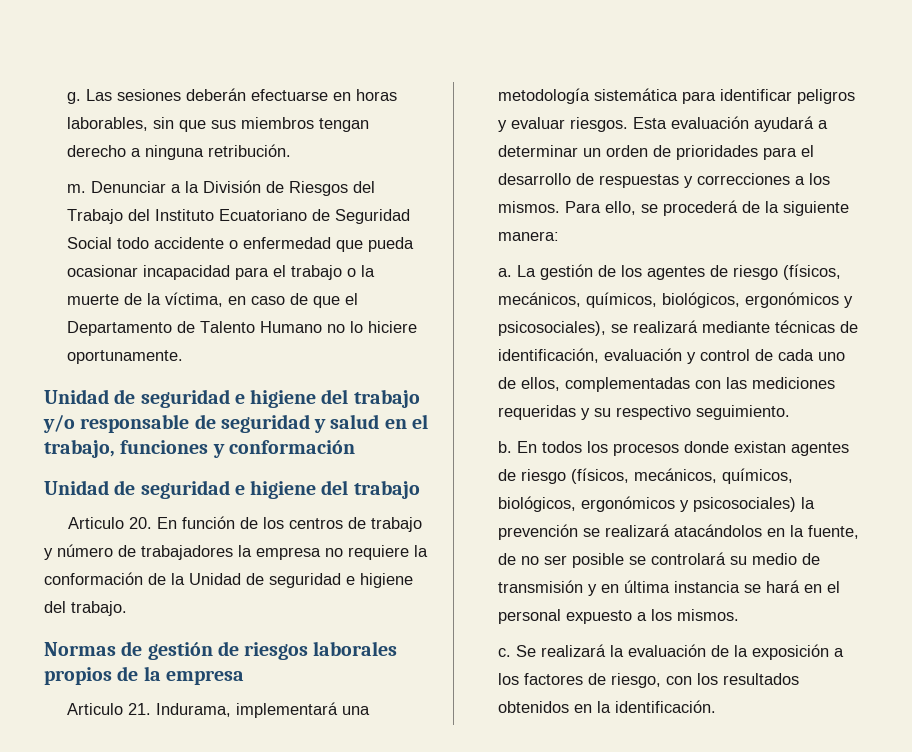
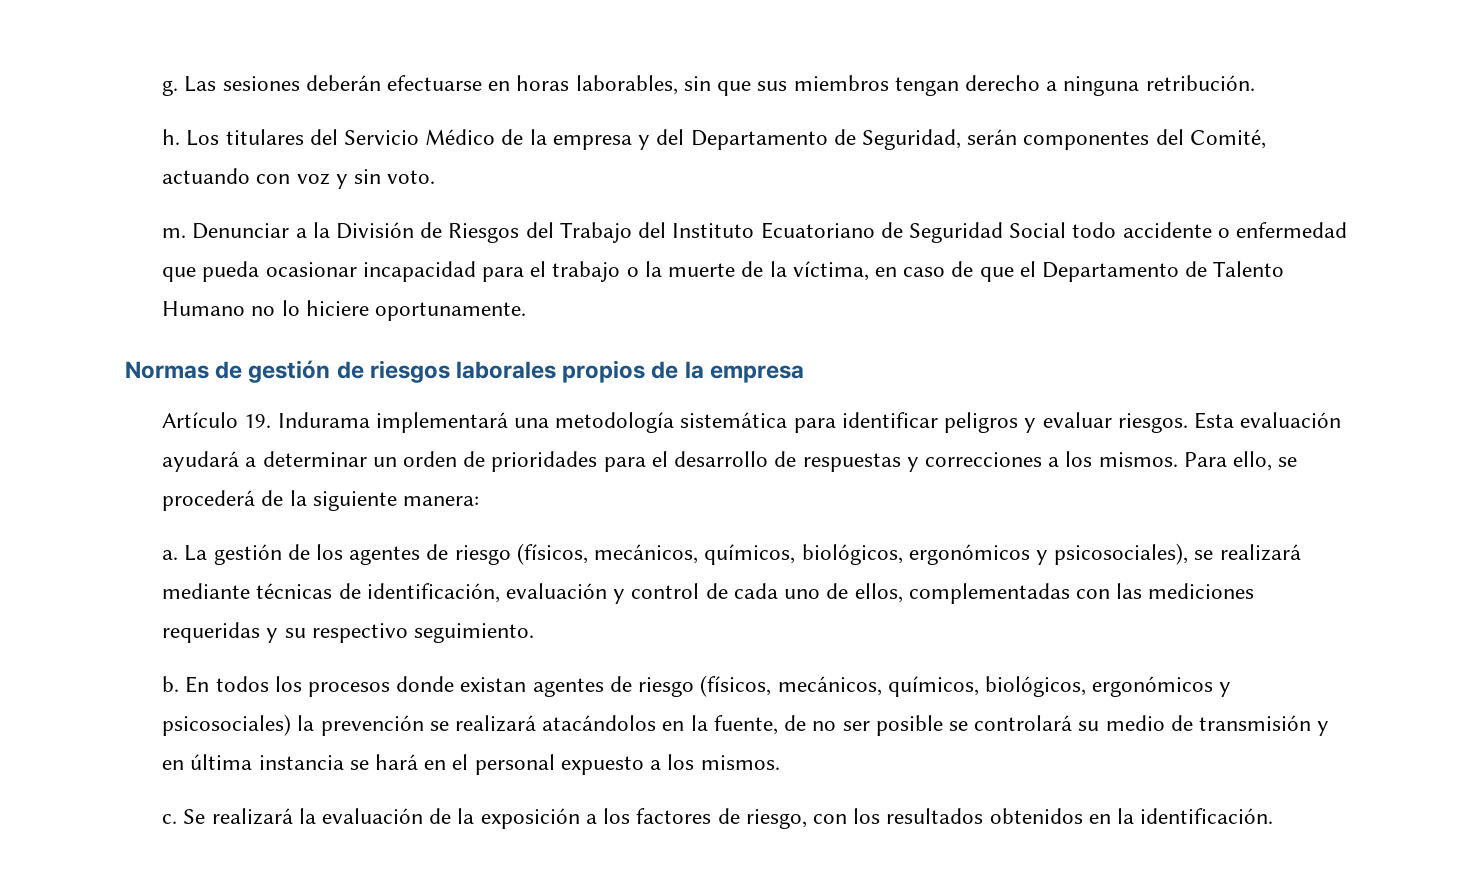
+ h. Los titulares del Servicio Médico de la empresa y del Departamento de Seguridad, serán componentes del Comité, actuando con voz y sin voto.
- Unidad de seguridad e higiene del trabajo y/o responsable de seguridad y salud en el trabajo, funciones y conformación
- Unidad de seguridad e higiene del trabajo
- Articulo 20. En función de los centros de trabajo y número de trabajadores la empresa no requiere la conformación de la Unidad de seguridad e higiene del trabajo.
- Articulo 21. Indurama, implementará una metodología sistemática para identificar peligros y evaluar riesgos.
+ Artículo 19. Indurama implementará una metodología sistemática para identificar peligros y evaluar riesgos.

